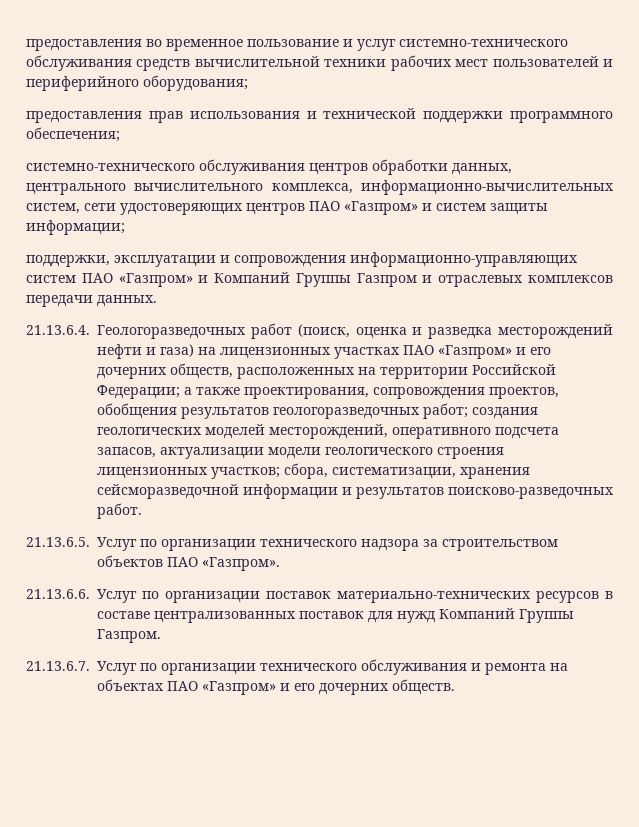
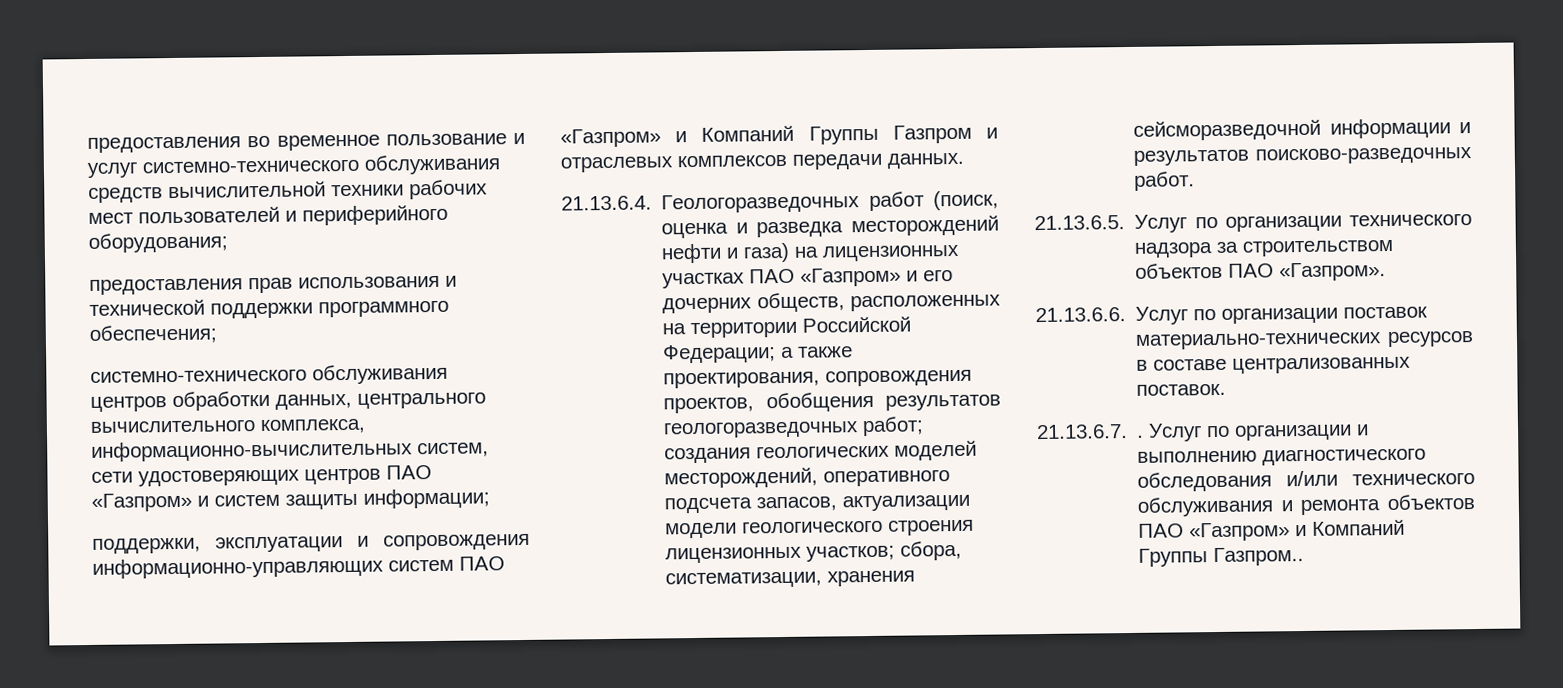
- 21.13.6.6. Услуг по организации поставок материально-технических ресурсов в составе централизованных поставок для нужд Компаний Группы Газпром.
+ 21.13.6.6. Услуг по организации поставок материально-технических ресурсов в составе централизованных поставок.
- 21.13.6.7. Услуг по организации технического обслуживания и ремонта на объектах ПАО «Газпром» и его дочерних обществ.
+ 21.13.6.7. . Услуг по организации и выполнению диагностического обследования и/или технического обслуживания и ремонта объектов ПАО «Газпром» и Компаний Группы Газпром..

